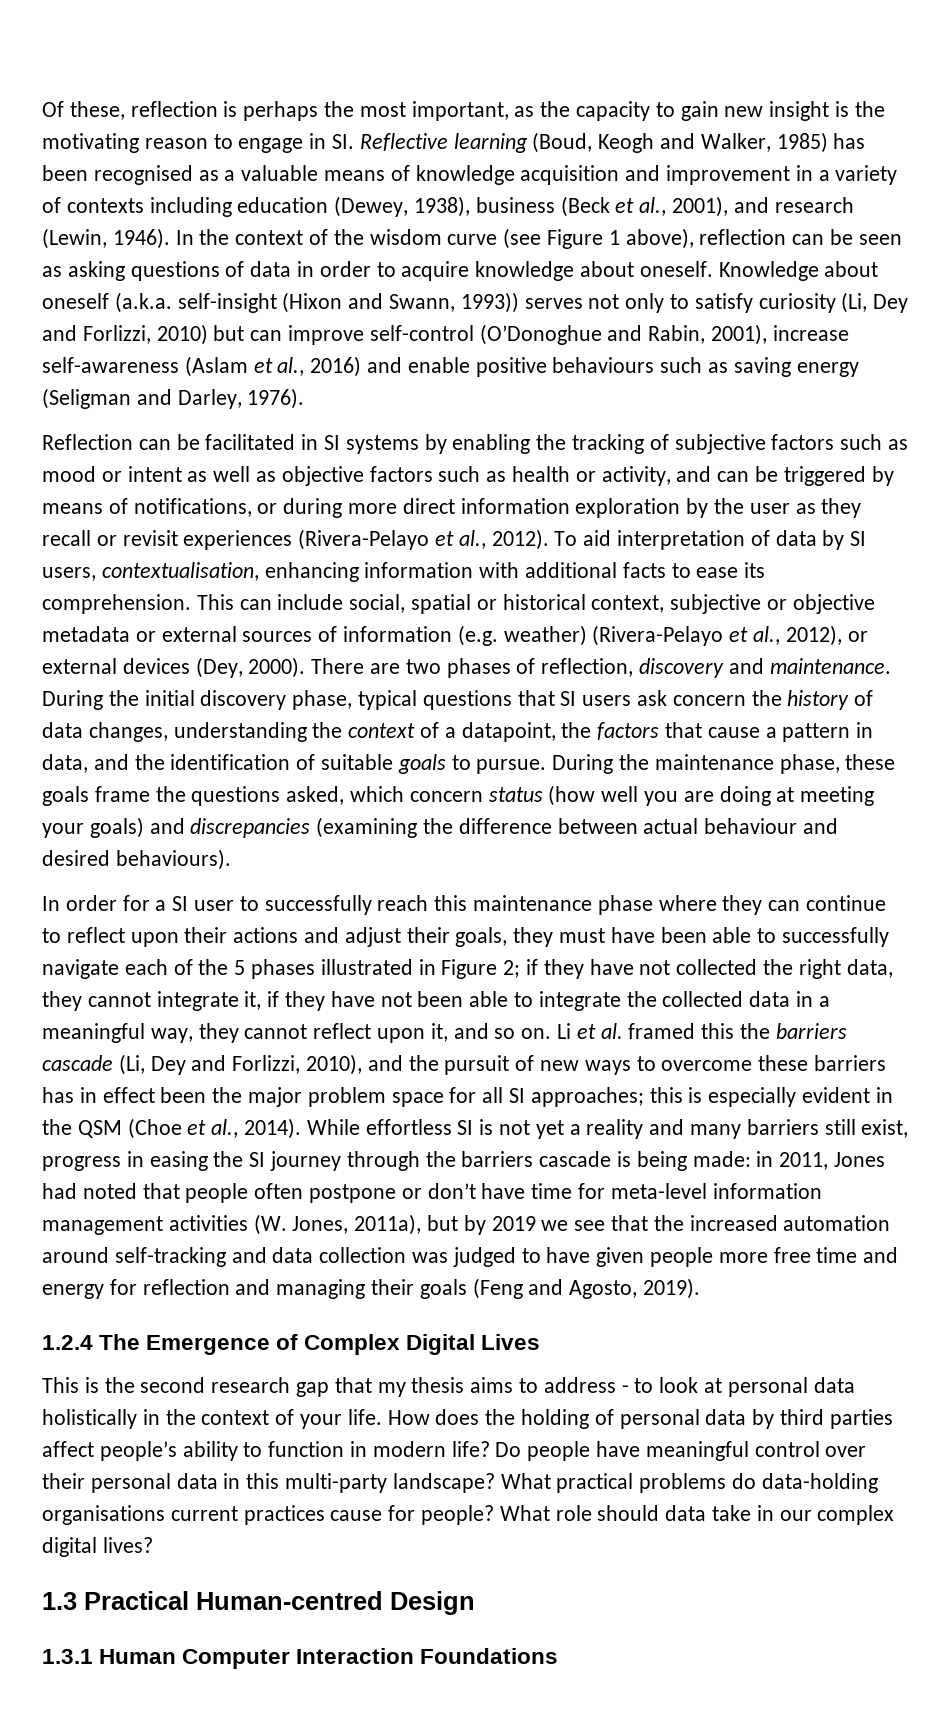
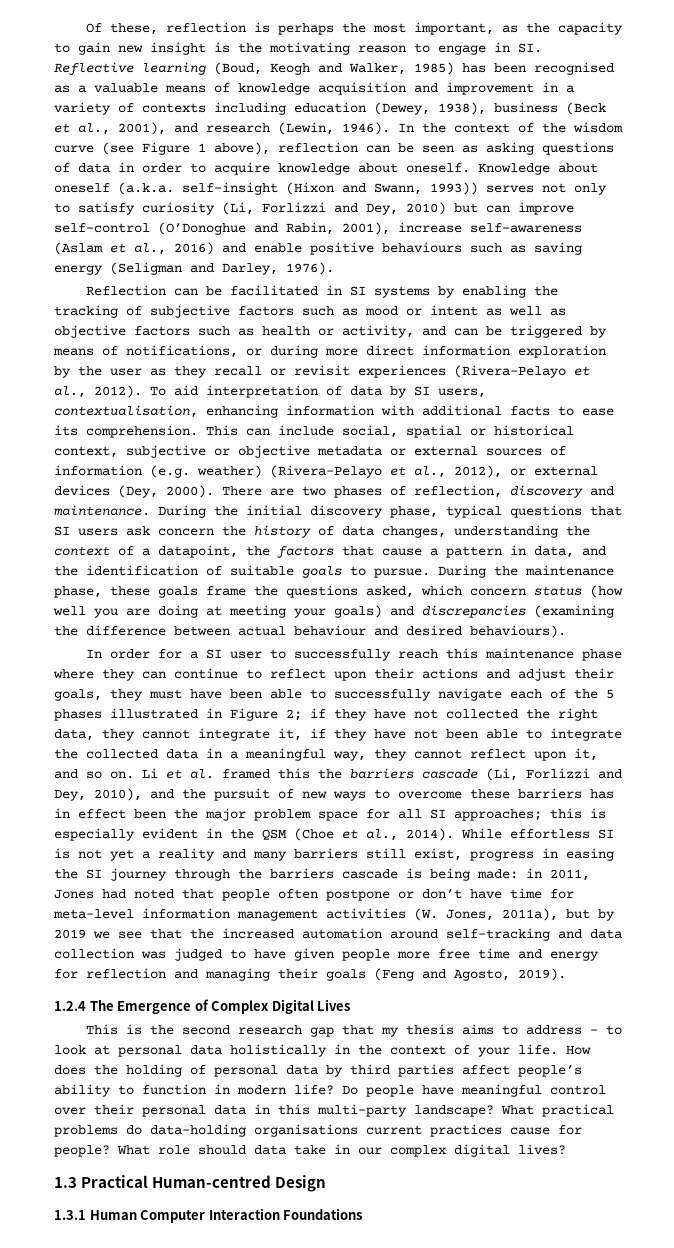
- Knowledge about oneself (a.k.a. self-insight (Hixon and Swann, 1993)) serves not only to satisfy curiosity (Li, Dey and Forlizzi, 2010) but can improve self-control (O’Donoghue and Rabin, 2001), increase self-awareness (Aslam et al., 2016) and enable positive behaviours such as saving energy (Seligman and Darley, 1976).
+ Knowledge about oneself (a.k.a. self-insight (Hixon and Swann, 1993)) serves not only to satisfy curiosity (Li, Forlizzi and Dey, 2010) but can improve self-control (O’Donoghue and Rabin, 2001), increase self-awareness (Aslam et al., 2016) and enable positive behaviours such as saving energy (Seligman and Darley, 1976).
- Li et al. framed this the barriers cascade (Li, Dey and Forlizzi, 2010), and the pursuit of new ways to overcome these barriers has in effect been the major problem space for all SI approaches; this is especially evident in the QSM (Choe et al., 2014).
+ Li et al. framed this the barriers cascade (Li, Forlizzi and Dey, 2010), and the pursuit of new ways to overcome these barriers has in effect been the major problem space for all SI approaches; this is especially evident in the QSM (Choe et al., 2014).

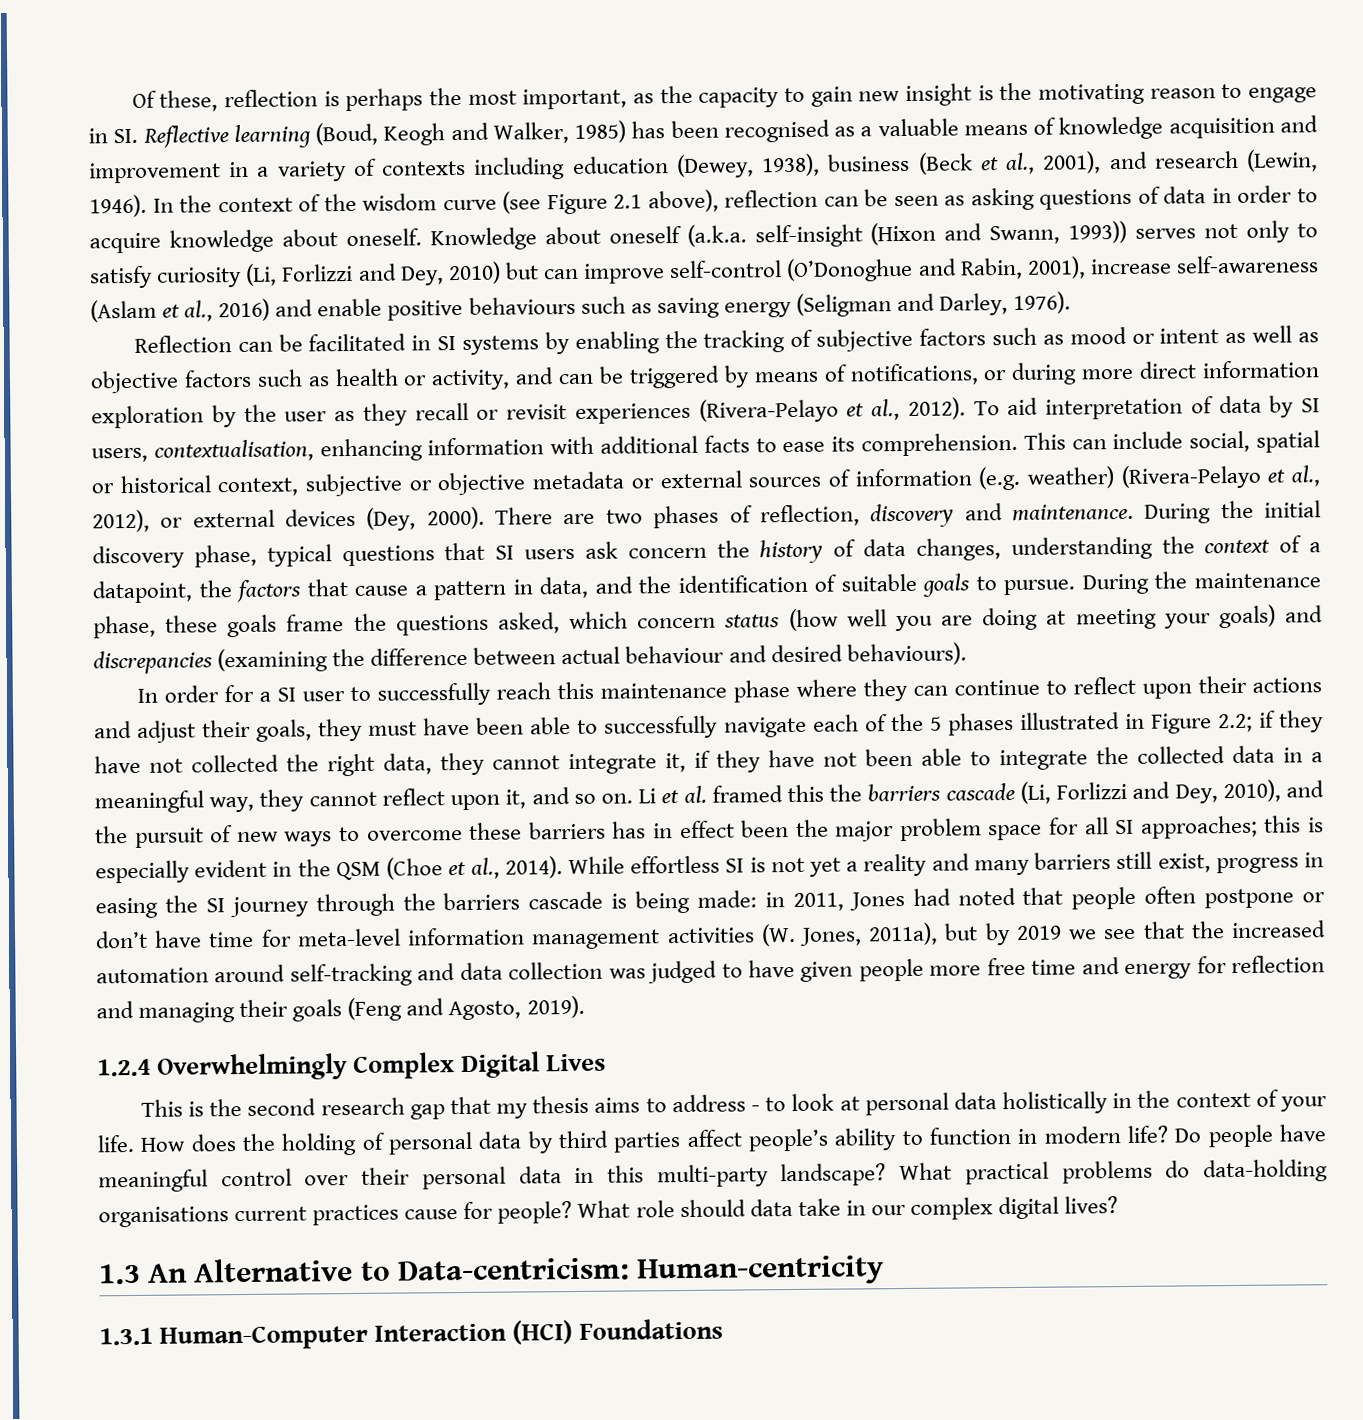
- In the context of the wisdom curve (see Figure 1 above), reflection can be seen as asking questions of data in order to acquire knowledge about oneself.
+ In the context of the wisdom curve (see Figure 2.1 above), reflection can be seen as asking questions of data in order to acquire knowledge about oneself.
- In order for a SI user to successfully reach this maintenance phase where they can continue to reflect upon their actions and adjust their goals, they must have been able to successfully navigate each of the 5 phases illustrated in Figure 2;
+ In order for a SI user to successfully reach this maintenance phase where they can continue to reflect upon their actions and adjust their goals, they must have been able to successfully navigate each of the 5 phases illustrated in Figure 2.2;
- 1.2.4 The Emergence of Complex Digital Lives
+ 1.2.4 Overwhelmingly Complex Digital Lives
- 1.3 Practical Human-centred Design
- 1.3.1 Human Computer Interaction Foundations
+ 1.3 An Alternative to Data-centricism: Human-centricity
+ 1.3.1 Human-Computer Interaction (HCI) Foundations

